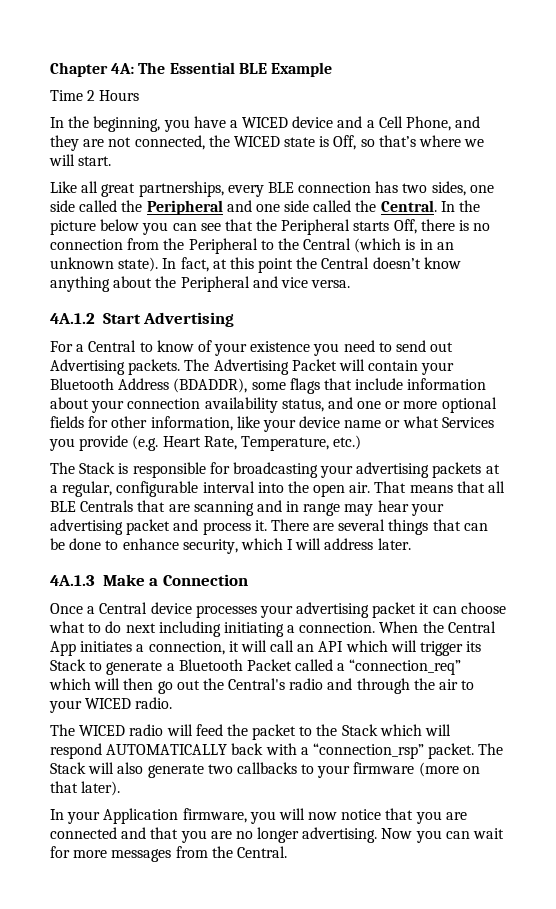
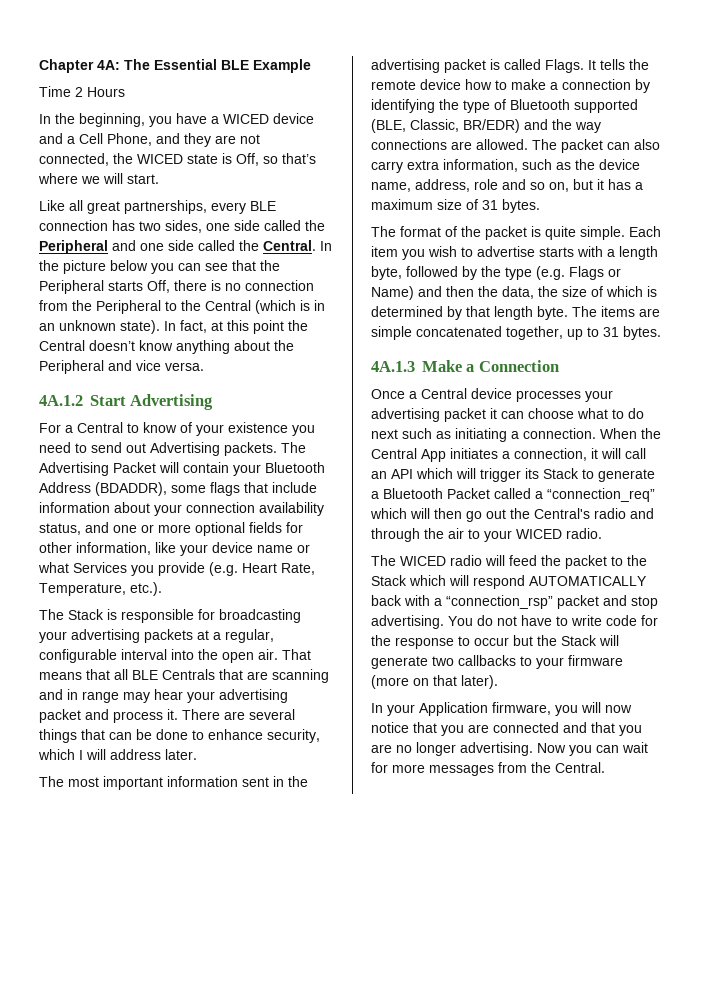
- The Advertising Packet will contain your Bluetooth Address (BDADDR), some flags that include information about your connection availability status, and one or more optional fields for other information, like your device name or what Services you provide (e.g. Heart Rate, Temperature, etc.)
+ The Advertising Packet will contain your Bluetooth Address (BDADDR), some flags that include information about your connection availability status, and one or more optional fields for other information, like your device name or what Services you provide (e.g. Heart Rate, Temperature, etc.).
+ The most important information sent in the advertising packet is called Flags. It tells the remote device how to make a connection by identifying the type of Bluetooth supported (BLE, Classic, BR/EDR) and the way connections are allowed. The packet can also carry extra information, such as the device name, address, role and so on, but it has a maximum size of 31 bytes.
+ The format of the packet is quite simple. Each item you wish to advertise starts with a length byte, followed by the type (e.g. Flags or Name) and then the data, the size of which is determined by that length byte. The items are simple concatenated together, up to 31 bytes.
- Once a Central device processes your advertising packet it can choose what to do next including initiating a connection.
+ Once a Central device processes your advertising packet it can choose what to do next such as initiating a connection.
- The WICED radio will feed the packet to the Stack which will respond AUTOMATICALLY back with a “connection_rsp” packet. The Stack will also generate two callbacks to your firmware (more on that later).
+ The WICED radio will feed the packet to the Stack which will respond AUTOMATICALLY back with a “connection_rsp” packet and stop advertising. You do not have to write code for the response to occur but the Stack will generate two callbacks to your firmware (more on that later).

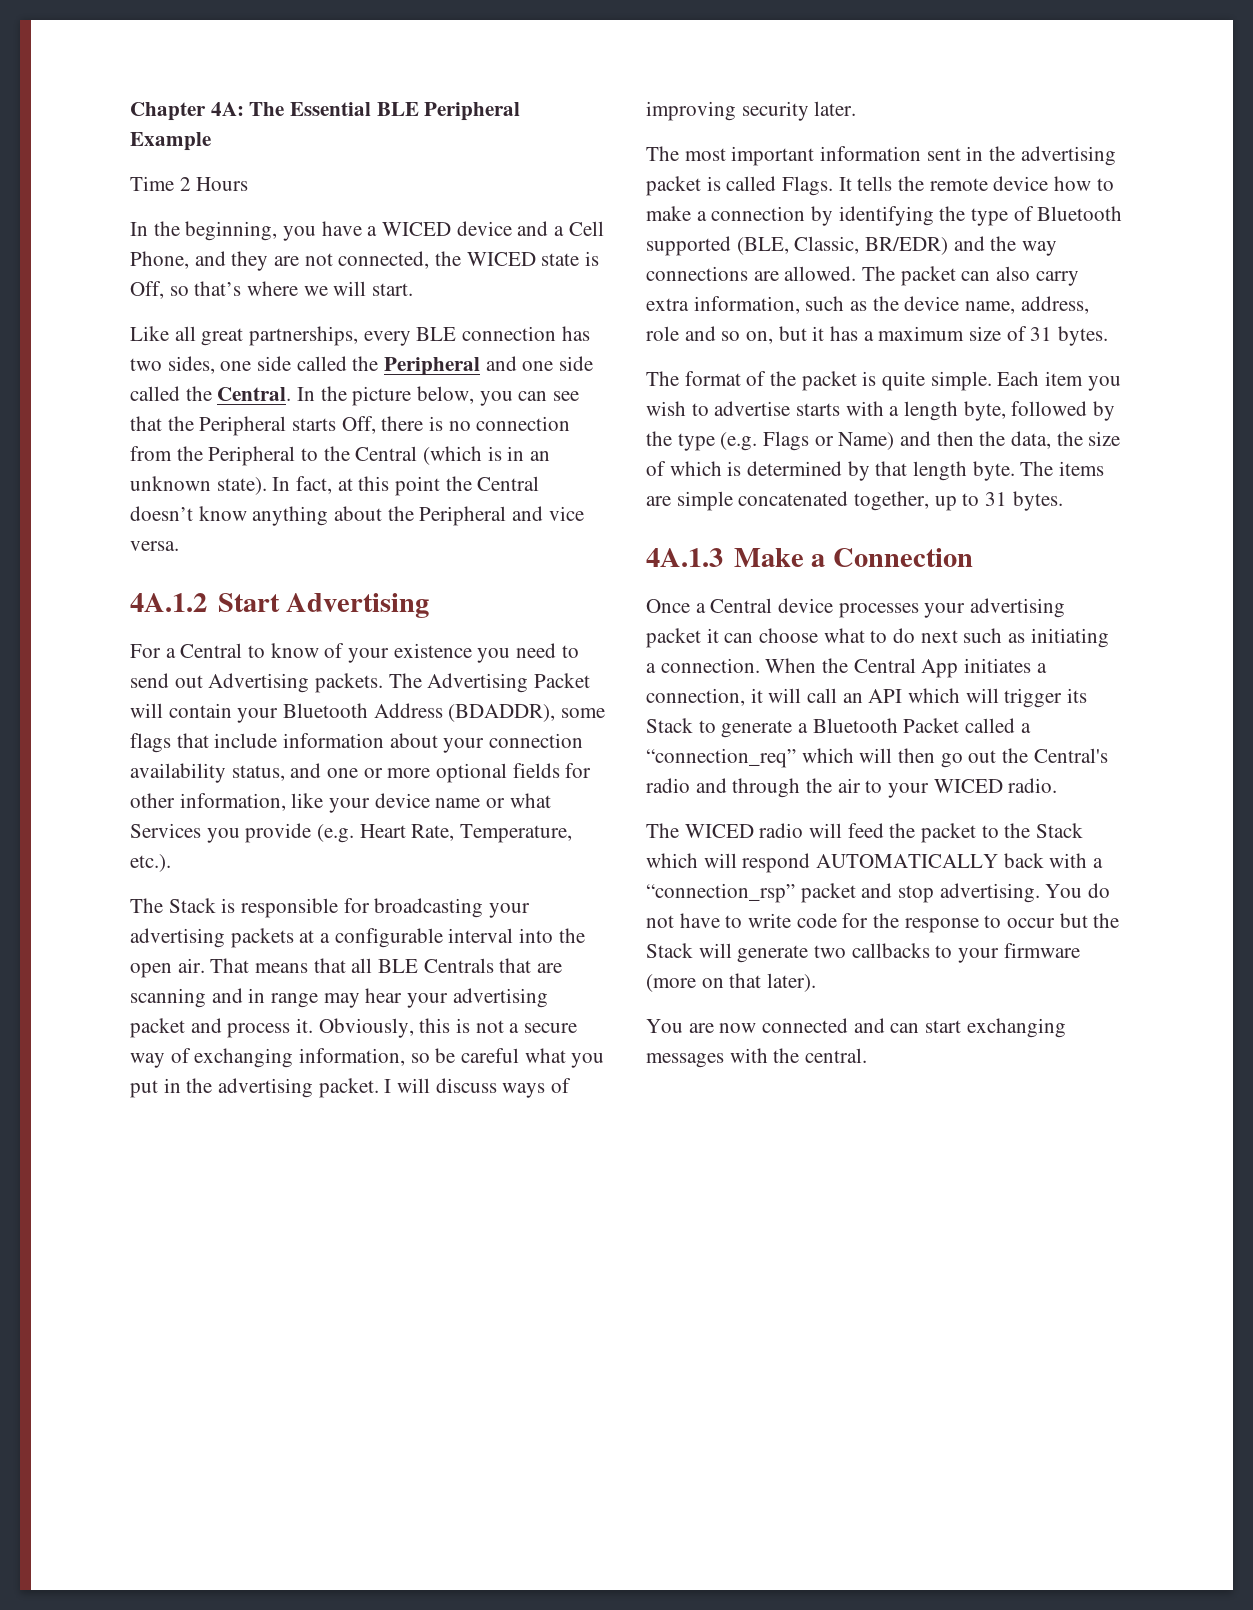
- Chapter 4A: The Essential BLE Example
+ Chapter 4A: The Essential BLE Peripheral Example
- In the picture below you can see that the Peripheral starts Off, there is no connection from the Peripheral to the Central (which is in an unknown state).
+ In the picture below, you can see that the Peripheral starts Off, there is no connection from the Peripheral to the Central (which is in an unknown state).
- The Stack is responsible for broadcasting your advertising packets at a regular, configurable interval into the open air.
+ The Stack is responsible for broadcasting your advertising packets at a configurable interval into the open air.
- There are several things that can be done to enhance security, which I will address later.
+ Obviously, this is not a secure way of exchanging information, so be careful what you put in the advertising packet. I will discuss ways of improving security later.
- In your Application firmware, you will now notice that you are connected and that you are no longer advertising. Now you can wait for more messages from the Central.
+ You are now connected and can start exchanging messages with the central.

